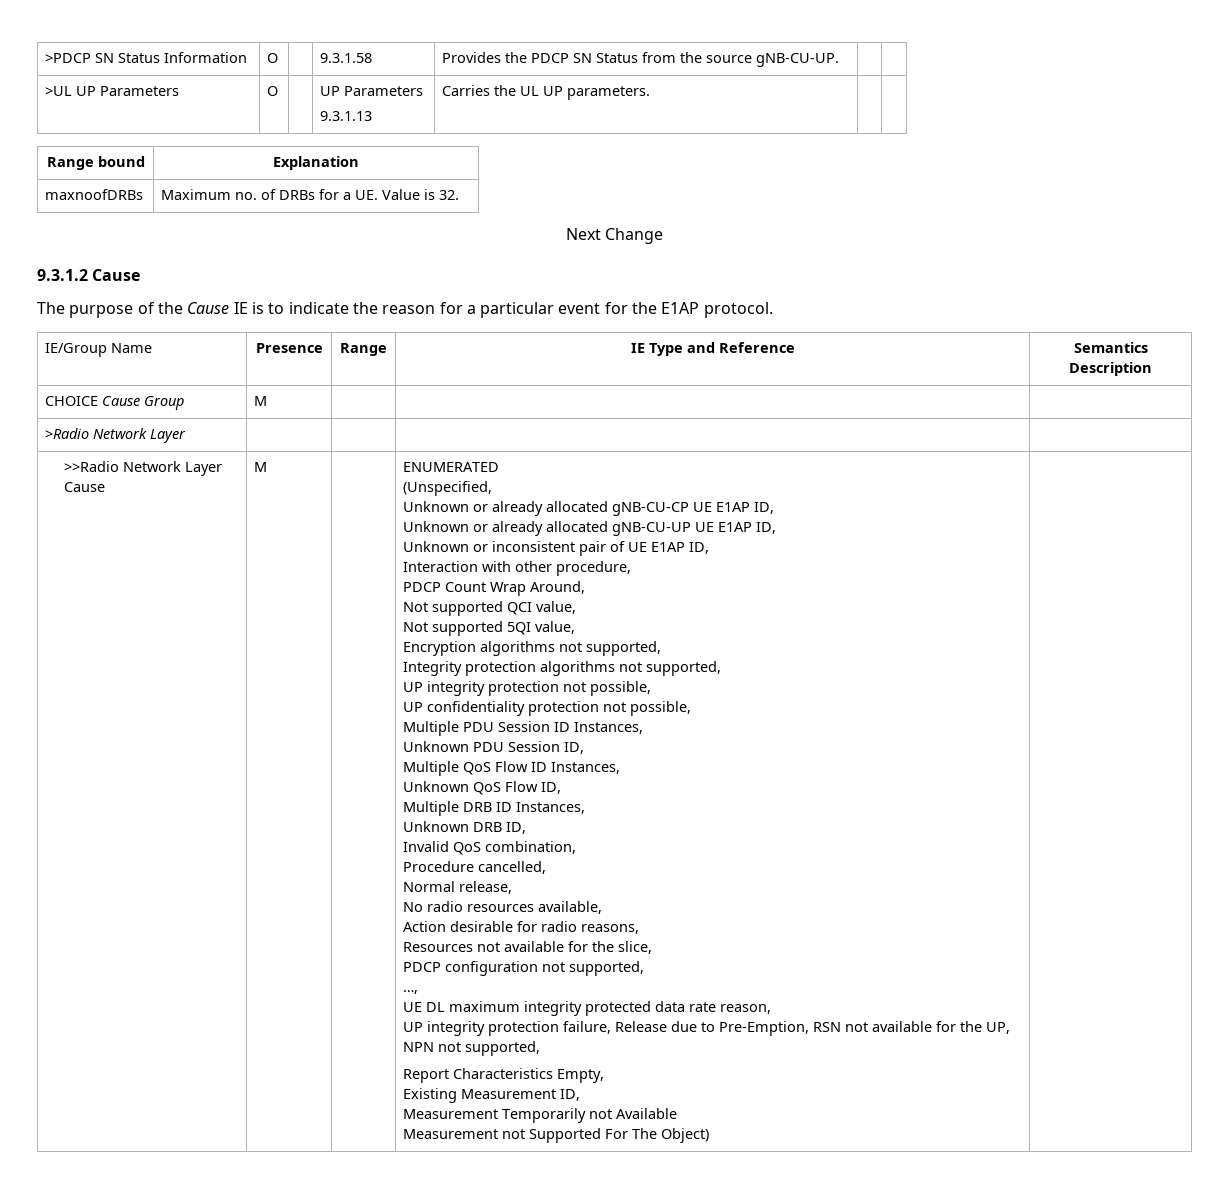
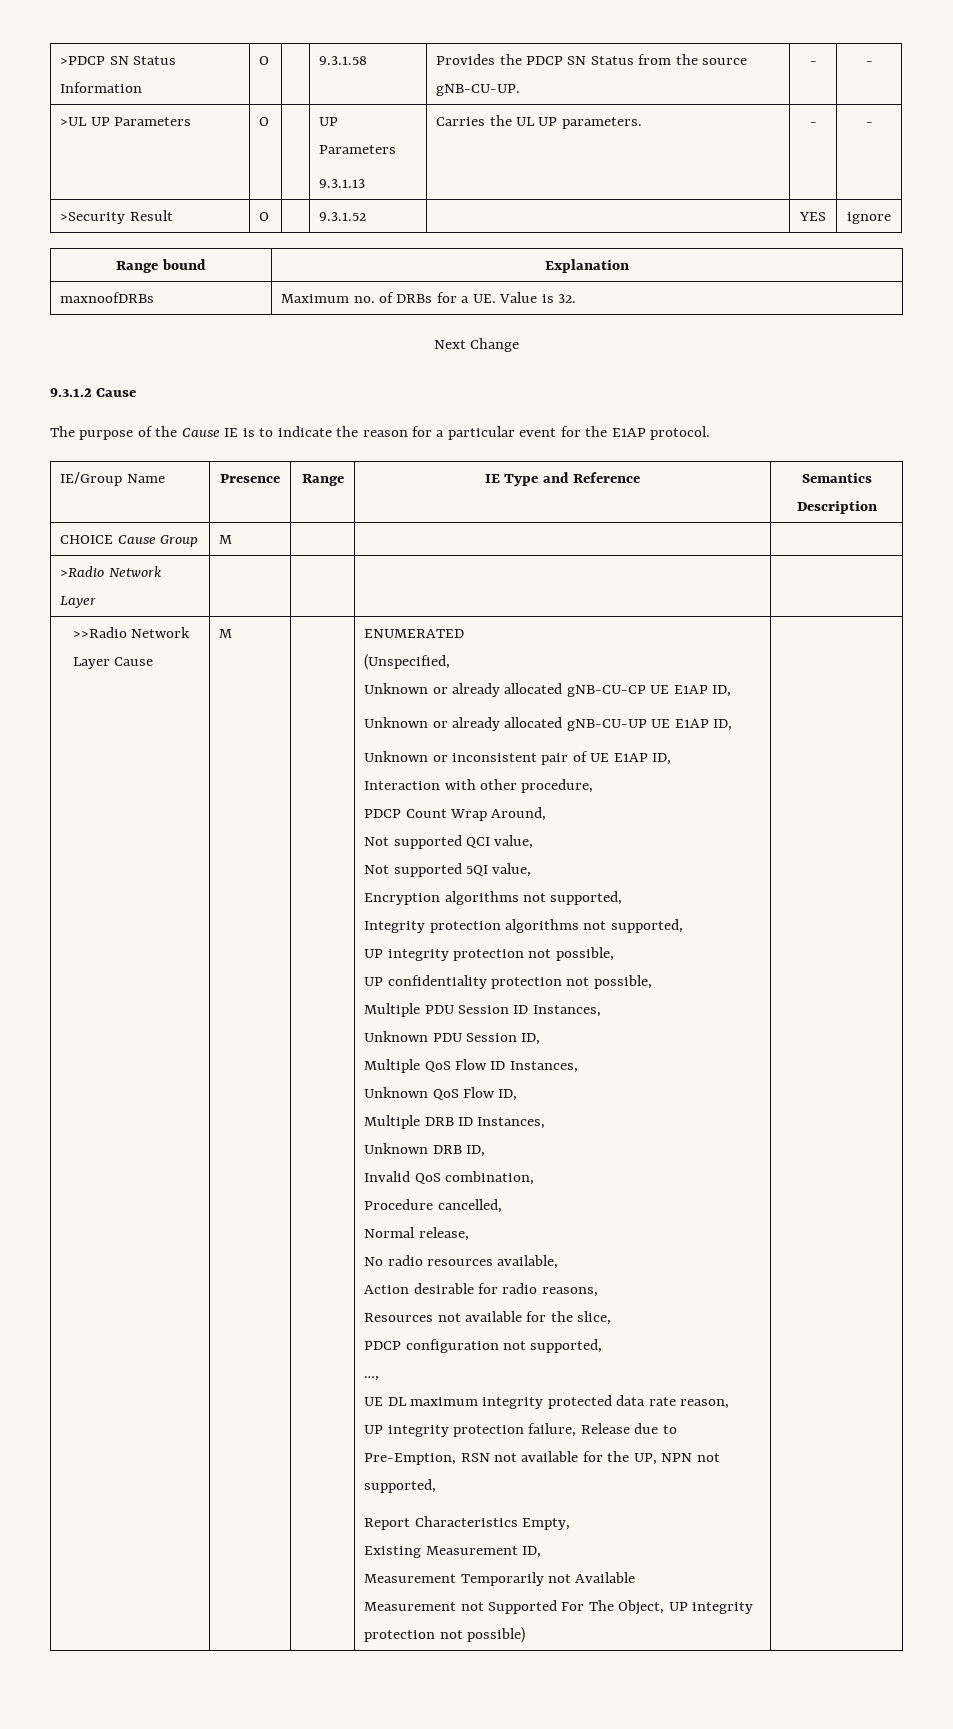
- >PDCP SN Status Information | O | | 9.3.1.58 | Provides the PDCP SN Status from the source gNB-CU-UP. | |
+ >PDCP SN Status Information | O | | 9.3.1.58 | Provides the PDCP SN Status from the source gNB-CU-UP. | - | -
  >UL UP Parameters | O | | UP Parameters
- 9.3.1.13 | Carries the UL UP parameters. | |
+ 9.3.1.13 | Carries the UL UP parameters. | - | -
+ >Security Result | O | | 9.3.1.52 | | YES | ignore
- Measurement not Supported For The Object)
+ Measurement not Supported For The Object, UP integrity protection not possible)

